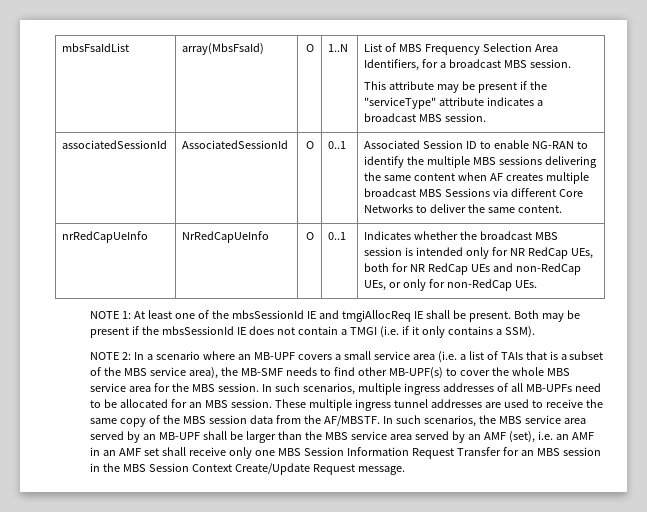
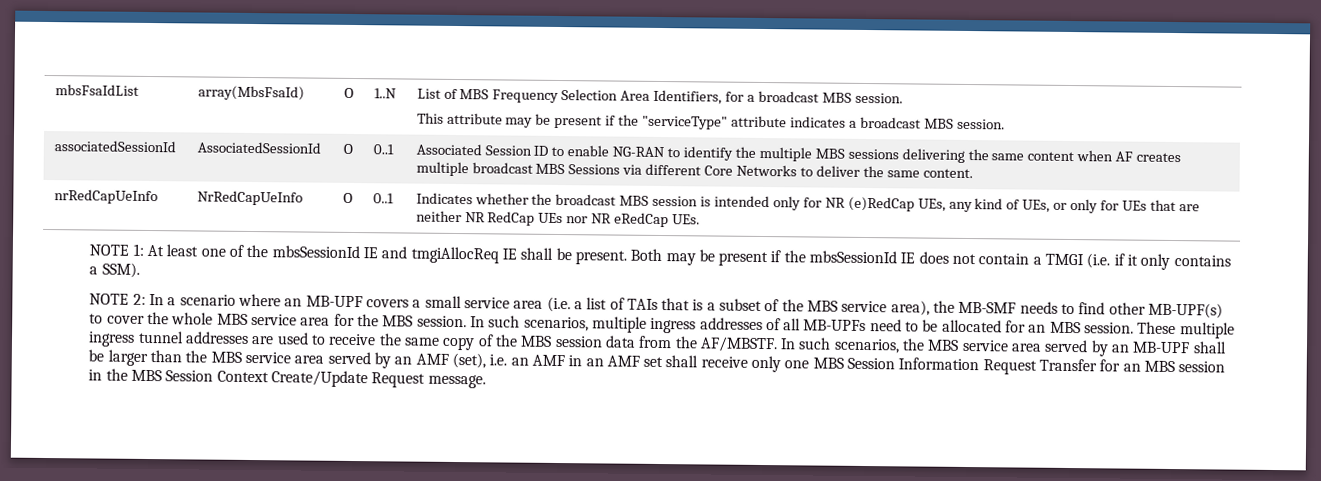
- nrRedCapUeInfo | NrRedCapUeInfo | O | 0..1 | Indicates whether the broadcast MBS session is intended only for NR RedCap UEs, both for NR RedCap UEs and non-RedCap UEs, or only for non-RedCap UEs.
+ nrRedCapUeInfo | NrRedCapUeInfo | O | 0..1 | Indicates whether the broadcast MBS session is intended only for NR (e)RedCap UEs, any kind of UEs, or only for UEs that are neither NR RedCap UEs nor NR eRedCap UEs.

